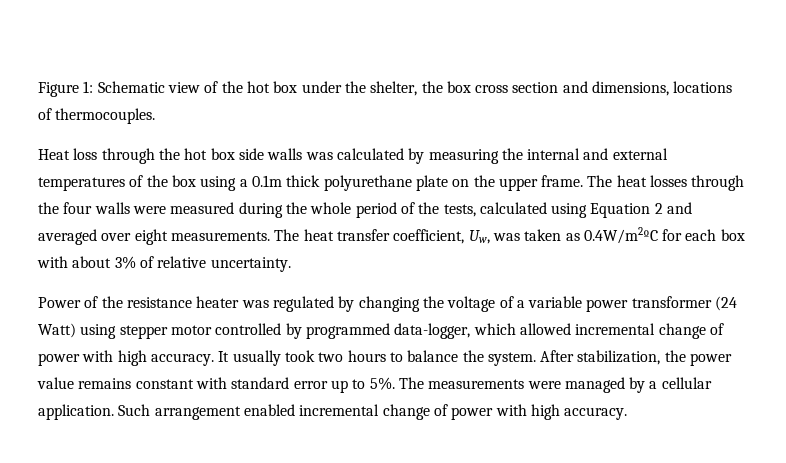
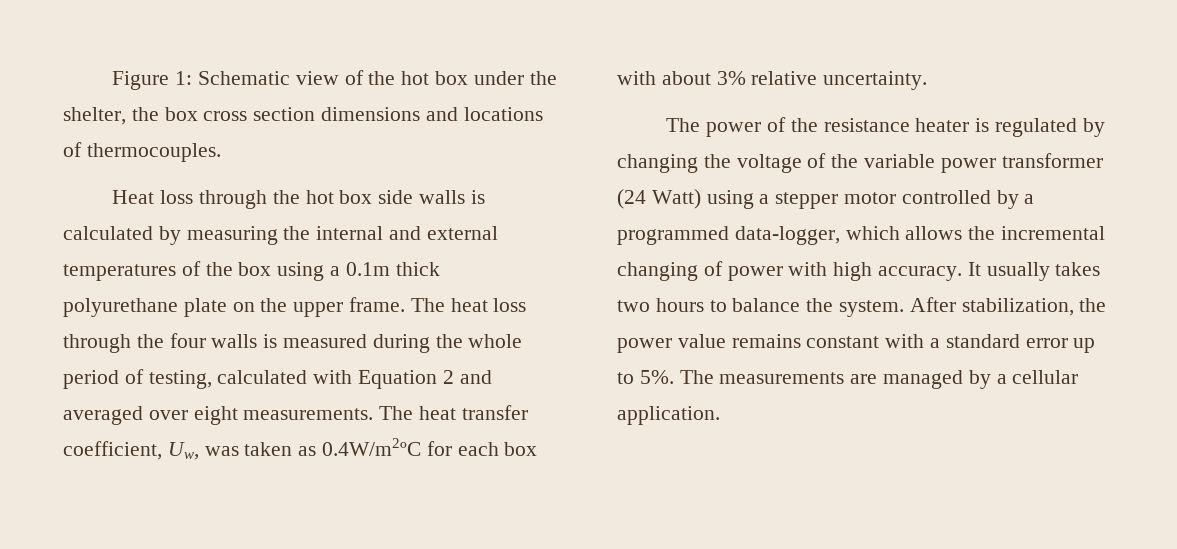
- Figure 1: Schematic view of the hot box under the shelter, the box cross section and dimensions, locations of thermocouples.
+ Figure 1: Schematic view of the hot box under the shelter, the box cross section dimensions and locations of thermocouples.
- Heat loss through the hot box side walls was calculated by measuring the internal and external temperatures of the box using a 0.1m thick polyurethane plate on the upper frame.
+ Heat loss through the hot box side walls is calculated by measuring the internal and external temperatures of the box using a 0.1m thick polyurethane plate on the upper frame.
- The heat losses through the four walls were measured during the whole period of the tests, calculated using Equation 2 and averaged over eight measurements.
+ The heat loss through the four walls is measured during the whole period of testing, calculated with Equation 2 and averaged over eight measurements.
- The heat transfer coefficient, Uw, was taken as 0.4W/m2ºC for each box with about 3% of relative uncertainty.
+ The heat transfer coefficient, Uw, was taken as 0.4W/m2ºC for each box with about 3% relative uncertainty.
- Power of the resistance heater was regulated by changing the voltage of a variable power transformer (24 Watt) using stepper motor controlled by programmed data-logger, which allowed incremental change of power with high accuracy.
+ The power of the resistance heater is regulated by changing the voltage of the variable power transformer (24 Watt) using a stepper motor controlled by a programmed data-logger, which allows the incremental changing of power with high accuracy.
- It usually took two hours to balance the system.
+ It usually takes two hours to balance the system.
- After stabilization, the power value remains constant with standard error up to 5%.
+ After stabilization, the power value remains constant with a standard error up to 5%.
- The measurements were managed by a cellular application. Such arrangement enabled incremental change of power with high accuracy.
+ The measurements are managed by a cellular application.

